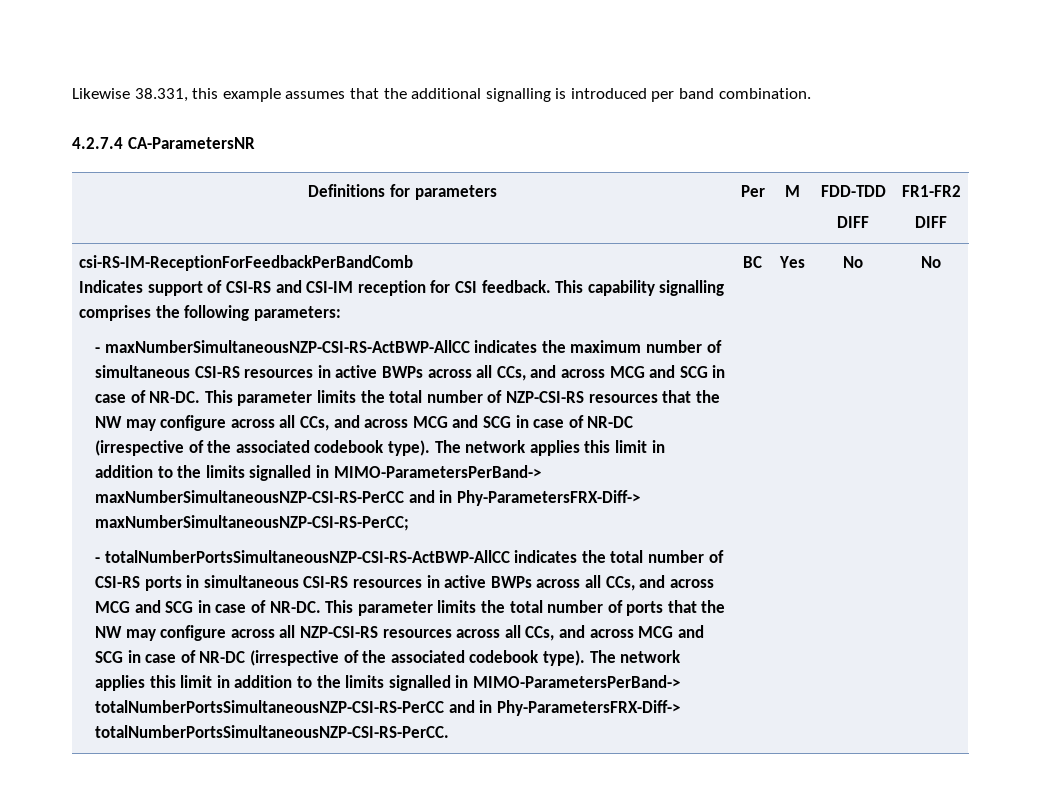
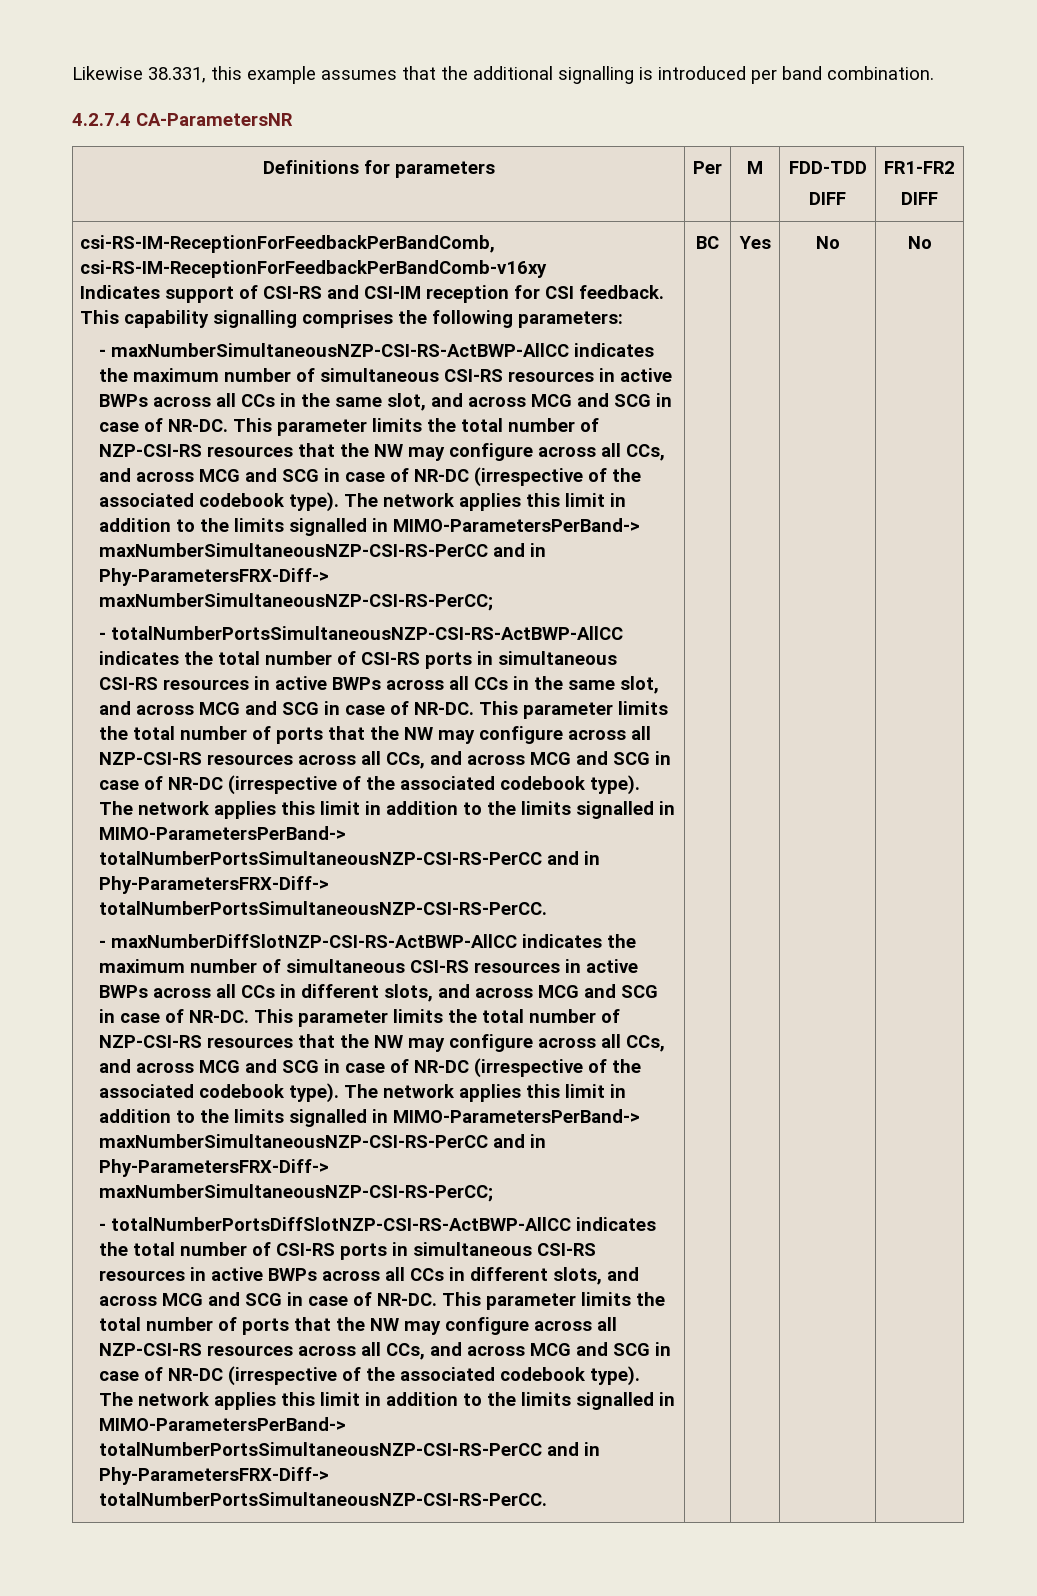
- csi-RS-IM-ReceptionForFeedbackPerBandComb
+ csi-RS-IM-ReceptionForFeedbackPerBandComb, csi-RS-IM-ReceptionForFeedbackPerBandComb-v16xy
- - maxNumberSimultaneousNZP-CSI-RS-ActBWP-AllCC indicates the maximum number of simultaneous CSI-RS resources in active BWPs across all CCs, and across MCG and SCG in case of NR-DC.
+ - maxNumberSimultaneousNZP-CSI-RS-ActBWP-AllCC indicates the maximum number of simultaneous CSI-RS resources in active BWPs across all CCs in the same slot, and across MCG and SCG in case of NR-DC.
- - totalNumberPortsSimultaneousNZP-CSI-RS-ActBWP-AllCC indicates the total number of CSI-RS ports in simultaneous CSI-RS resources in active BWPs across all CCs, and across MCG and SCG in case of NR-DC.
+ - totalNumberPortsSimultaneousNZP-CSI-RS-ActBWP-AllCC indicates the total number of CSI-RS ports in simultaneous CSI-RS resources in active BWPs across all CCs in the same slot, and across MCG and SCG in case of NR-DC. This parameter limits the total number of ports that the NW may configure across all NZP-CSI-RS resources across all CCs, and across MCG and SCG in case of NR-DC (irrespective of the associated codebook type). The network applies this limit in addition to the limits signalled in MIMO-ParametersPerBand-> totalNumberPortsSimultaneousNZP-CSI-RS-PerCC and in Phy-ParametersFRX-Diff-> totalNumberPortsSimultaneousNZP-CSI-RS-PerCC.
+ - maxNumberDiffSlotNZP-CSI-RS-ActBWP-AllCC indicates the maximum number of simultaneous CSI-RS resources in active BWPs across all CCs in different slots, and across MCG and SCG in case of NR-DC. This parameter limits the total number of NZP-CSI-RS resources that the NW may configure across all CCs, and across MCG and SCG in case of NR-DC (irrespective of the associated codebook type). The network applies this limit in addition to the limits signalled in MIMO-ParametersPerBand-> maxNumberSimultaneousNZP-CSI-RS-PerCC and in Phy-ParametersFRX-Diff-> maxNumberSimultaneousNZP-CSI-RS-PerCC;
+ - totalNumberPortsDiffSlotNZP-CSI-RS-ActBWP-AllCC indicates the total number of CSI-RS ports in simultaneous CSI-RS resources in active BWPs across all CCs in different slots, and across MCG and SCG in case of NR-DC.

